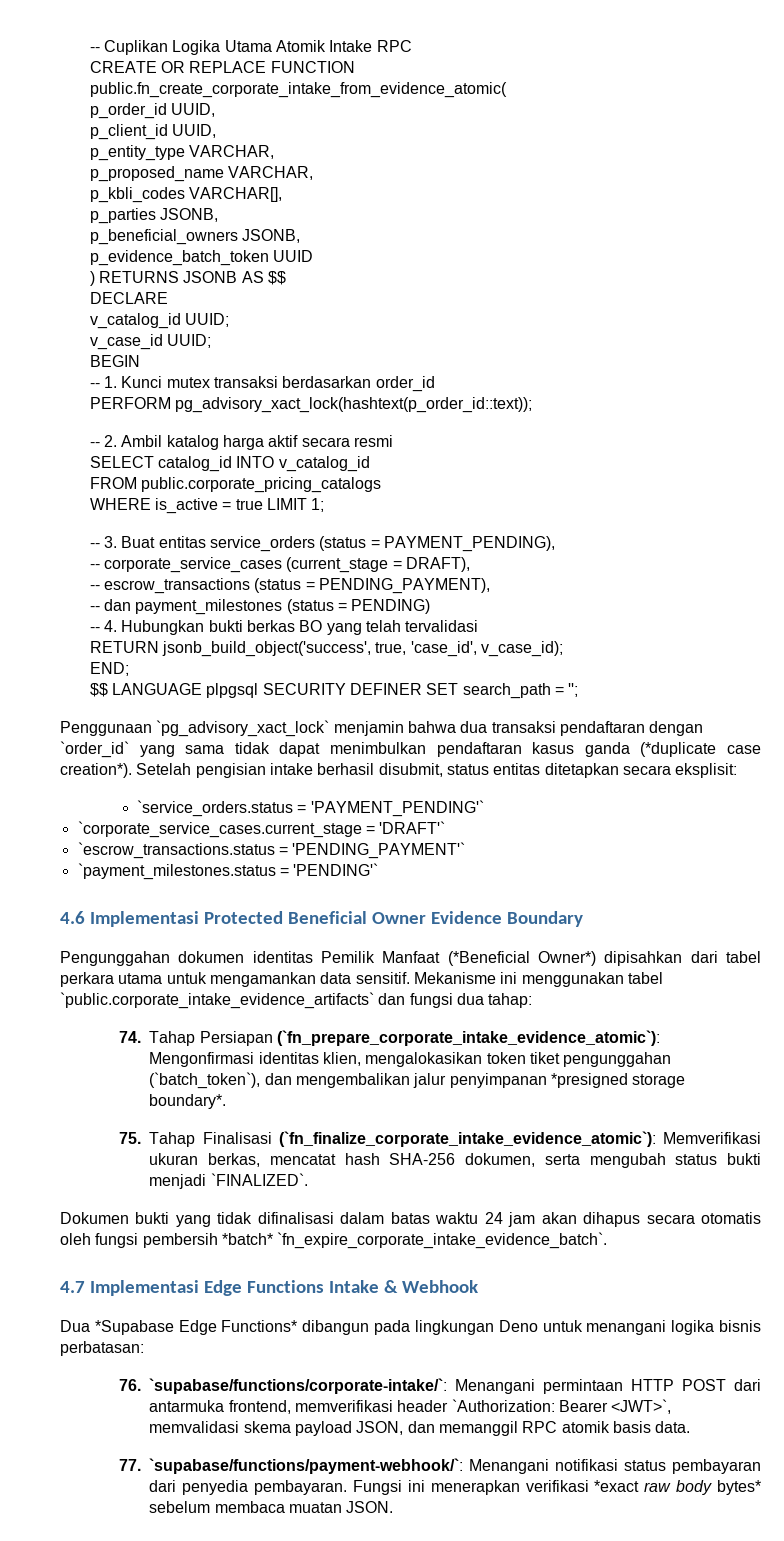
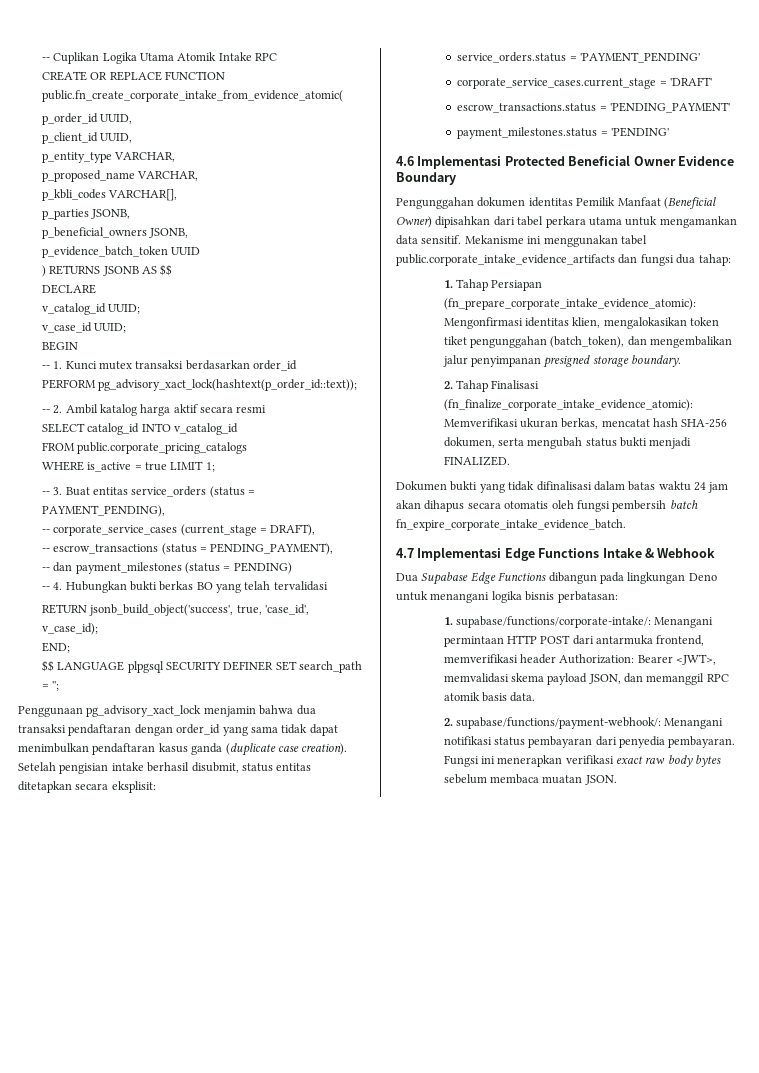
- Penggunaan `pg_advisory_xact_lock` menjamin bahwa dua transaksi pendaftaran dengan `order_id` yang sama tidak dapat menimbulkan pendaftaran kasus ganda (*duplicate case creation*).
+ Penggunaan pg_advisory_xact_lock menjamin bahwa dua transaksi pendaftaran dengan order_id yang sama tidak dapat menimbulkan pendaftaran kasus ganda (duplicate case creation).
- `service_orders.status = 'PAYMENT_PENDING'`
- `corporate_service_cases.current_stage = 'DRAFT'`
- `escrow_transactions.status = 'PENDING_PAYMENT'`
- `payment_milestones.status = 'PENDING'`
+ service_orders.status = 'PAYMENT_PENDING'
+ corporate_service_cases.current_stage = 'DRAFT'
+ escrow_transactions.status = 'PENDING_PAYMENT'
+ payment_milestones.status = 'PENDING'
- Pengunggahan dokumen identitas Pemilik Manfaat (*Beneficial Owner*) dipisahkan dari tabel perkara utama untuk mengamankan data sensitif.
+ Pengunggahan dokumen identitas Pemilik Manfaat (Beneficial Owner) dipisahkan dari tabel perkara utama untuk mengamankan data sensitif.
- Mekanisme ini menggunakan tabel `public.corporate_intake_evidence_artifacts` dan fungsi dua tahap:
+ Mekanisme ini menggunakan tabel public.corporate_intake_evidence_artifacts dan fungsi dua tahap:
- 74. Tahap Persiapan (`fn_prepare_corporate_intake_evidence_atomic`): Mengonfirmasi identitas klien, mengalokasikan token tiket pengunggahan (`batch_token`), dan mengembalikan jalur penyimpanan *presigned storage boundary*.
- 75. Tahap Finalisasi (`fn_finalize_corporate_intake_evidence_atomic`): Memverifikasi ukuran berkas, mencatat hash SHA-256 dokumen, serta mengubah status bukti menjadi `FINALIZED`.
+ 1. Tahap Persiapan (fn_prepare_corporate_intake_evidence_atomic): Mengonfirmasi identitas klien, mengalokasikan token tiket pengunggahan (batch_token), dan mengembalikan jalur penyimpanan presigned storage boundary.
+ 2. Tahap Finalisasi (fn_finalize_corporate_intake_evidence_atomic): Memverifikasi ukuran berkas, mencatat hash SHA-256 dokumen, serta mengubah status bukti menjadi FINALIZED.
- Dokumen bukti yang tidak difinalisasi dalam batas waktu 24 jam akan dihapus secara otomatis oleh fungsi pembersih *batch* `fn_expire_corporate_intake_evidence_batch`.
+ Dokumen bukti yang tidak difinalisasi dalam batas waktu 24 jam akan dihapus secara otomatis oleh fungsi pembersih batch fn_expire_corporate_intake_evidence_batch.
- Dua *Supabase Edge Functions* dibangun pada lingkungan Deno untuk menangani logika bisnis perbatasan:
+ Dua Supabase Edge Functions dibangun pada lingkungan Deno untuk menangani logika bisnis perbatasan:
- 76. `supabase/functions/corporate-intake/`: Menangani permintaan HTTP POST dari antarmuka frontend, memverifikasi header `Authorization: Bearer <JWT>`, memvalidasi skema payload JSON, dan memanggil RPC atomik basis data.
+ 1. supabase/functions/corporate-intake/: Menangani permintaan HTTP POST dari antarmuka frontend, memverifikasi header Authorization: Bearer <JWT>, memvalidasi skema payload JSON, dan memanggil RPC atomik basis data.
- 77. `supabase/functions/payment-webhook/`: Menangani notifikasi status pembayaran dari penyedia pembayaran.
+ 2. supabase/functions/payment-webhook/: Menangani notifikasi status pembayaran dari penyedia pembayaran.
- Fungsi ini menerapkan verifikasi *exact raw body bytes* sebelum membaca muatan JSON.
+ Fungsi ini menerapkan verifikasi exact raw body bytes sebelum membaca muatan JSON.

